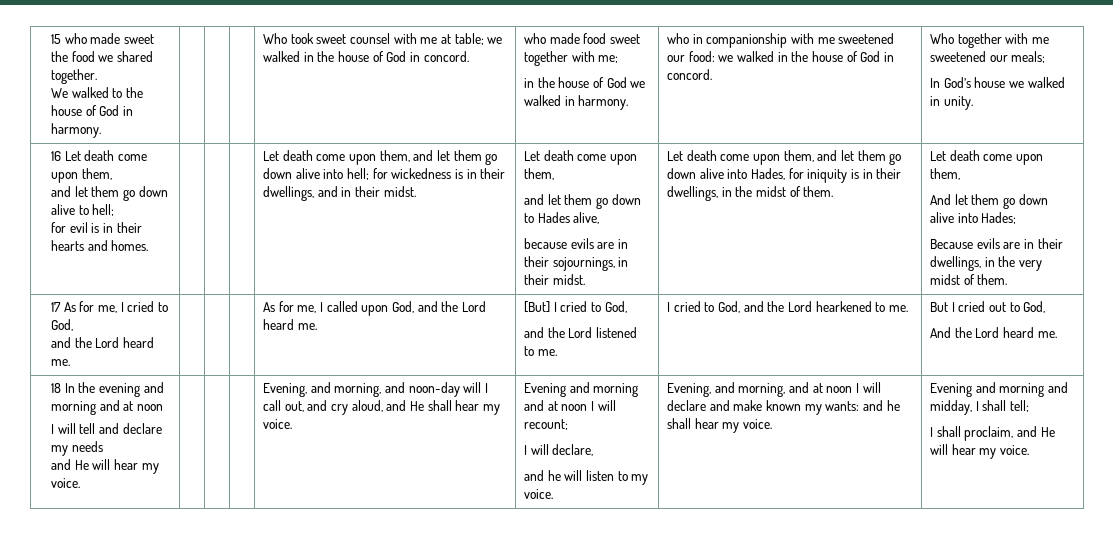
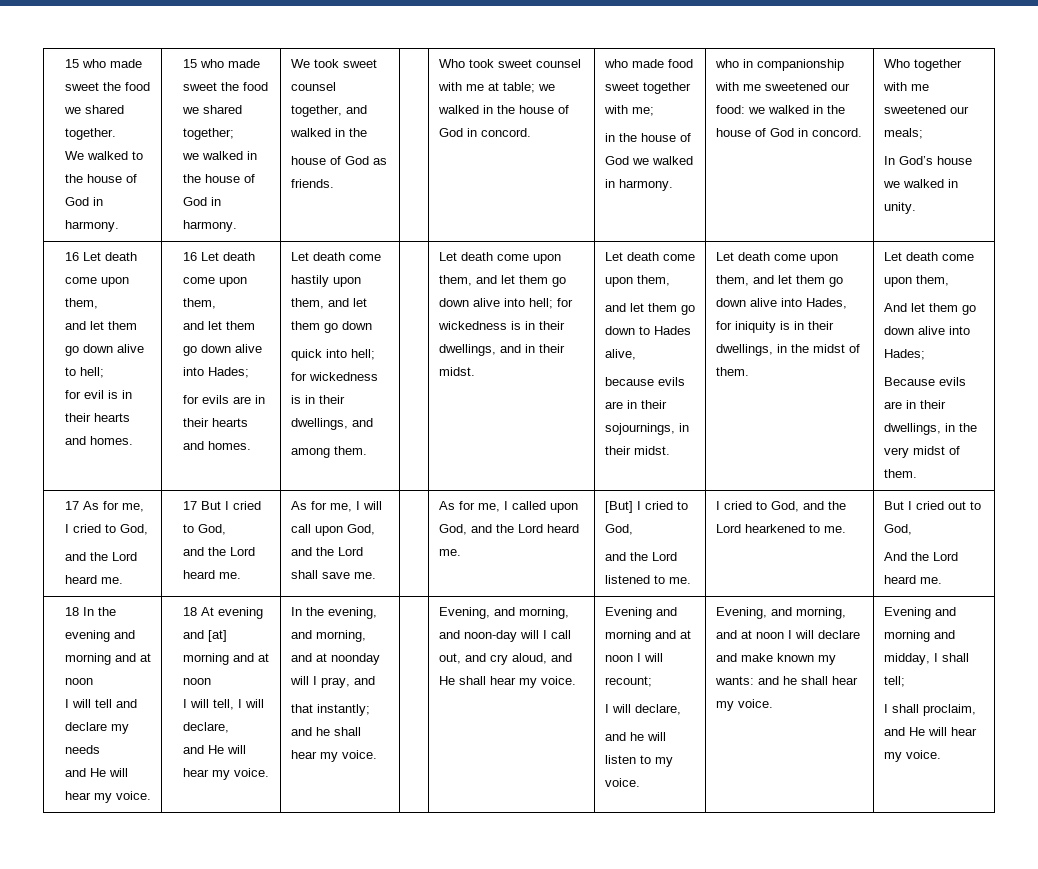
+ 15 who made sweet the food we shared together;
+ we walked in the house of God in harmony. | We took sweet counsel together, and walked in the
+ house of God as friends.
- for evil is in their hearts and homes.
+ for evil is in their hearts and homes. | 16 Let death come upon them,
+ and let them go down alive into Hades;
+ for evils are in their hearts and homes. | Let death come hastily upon them, and let them go down
+ quick into hell; for wickedness is in their dwellings, and
+ among them.
+ 17 But I cried to God,
+ and the Lord heard me. | As for me, I will call upon God, and the Lord shall save me.
+ 18 At evening and [at] morning and at noon
+ I will tell, I will declare,
+ and He will hear my voice. | In the evening, and morning, and at noonday will I pray, and
+ that instantly; and he shall hear my voice.

